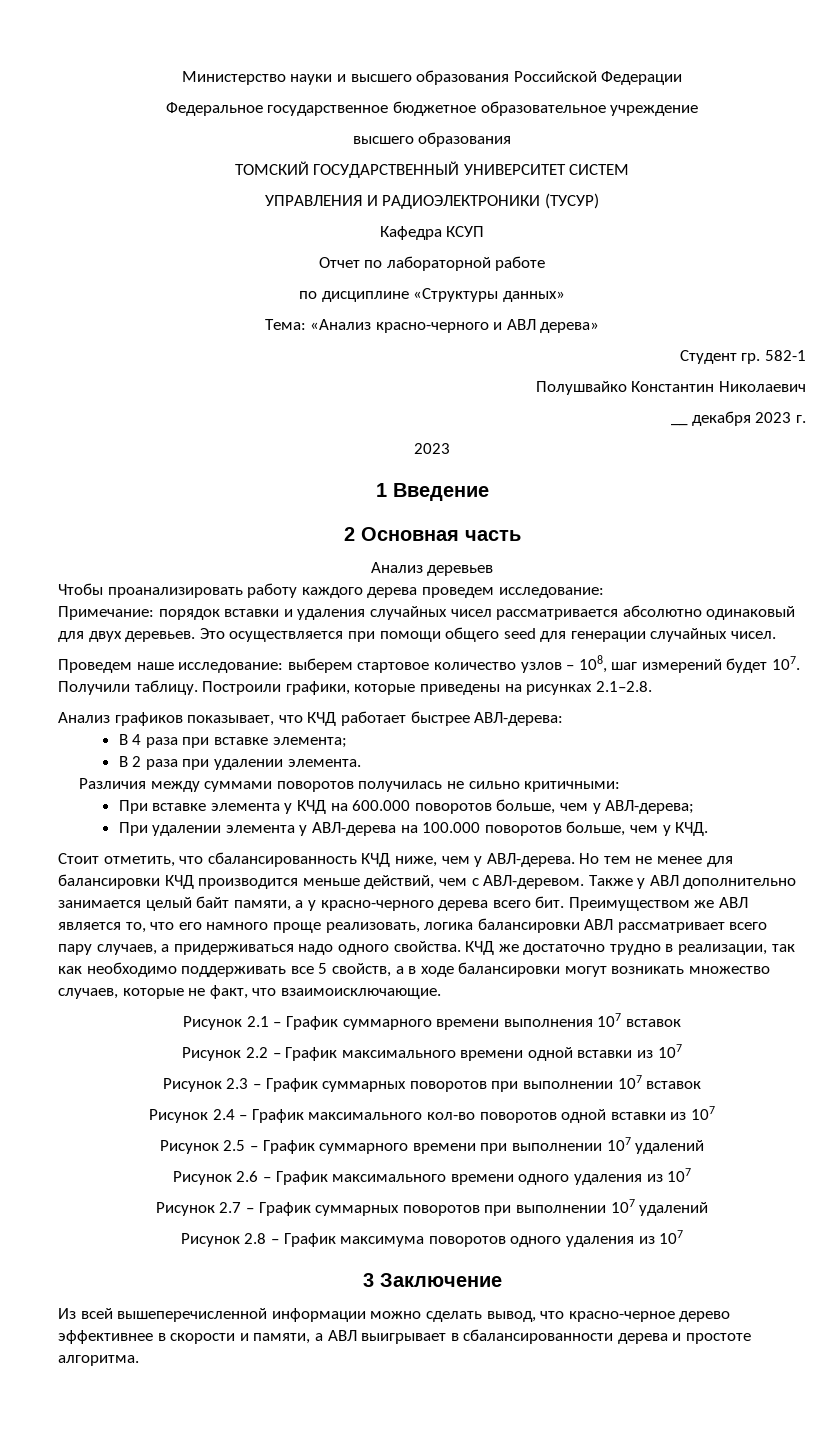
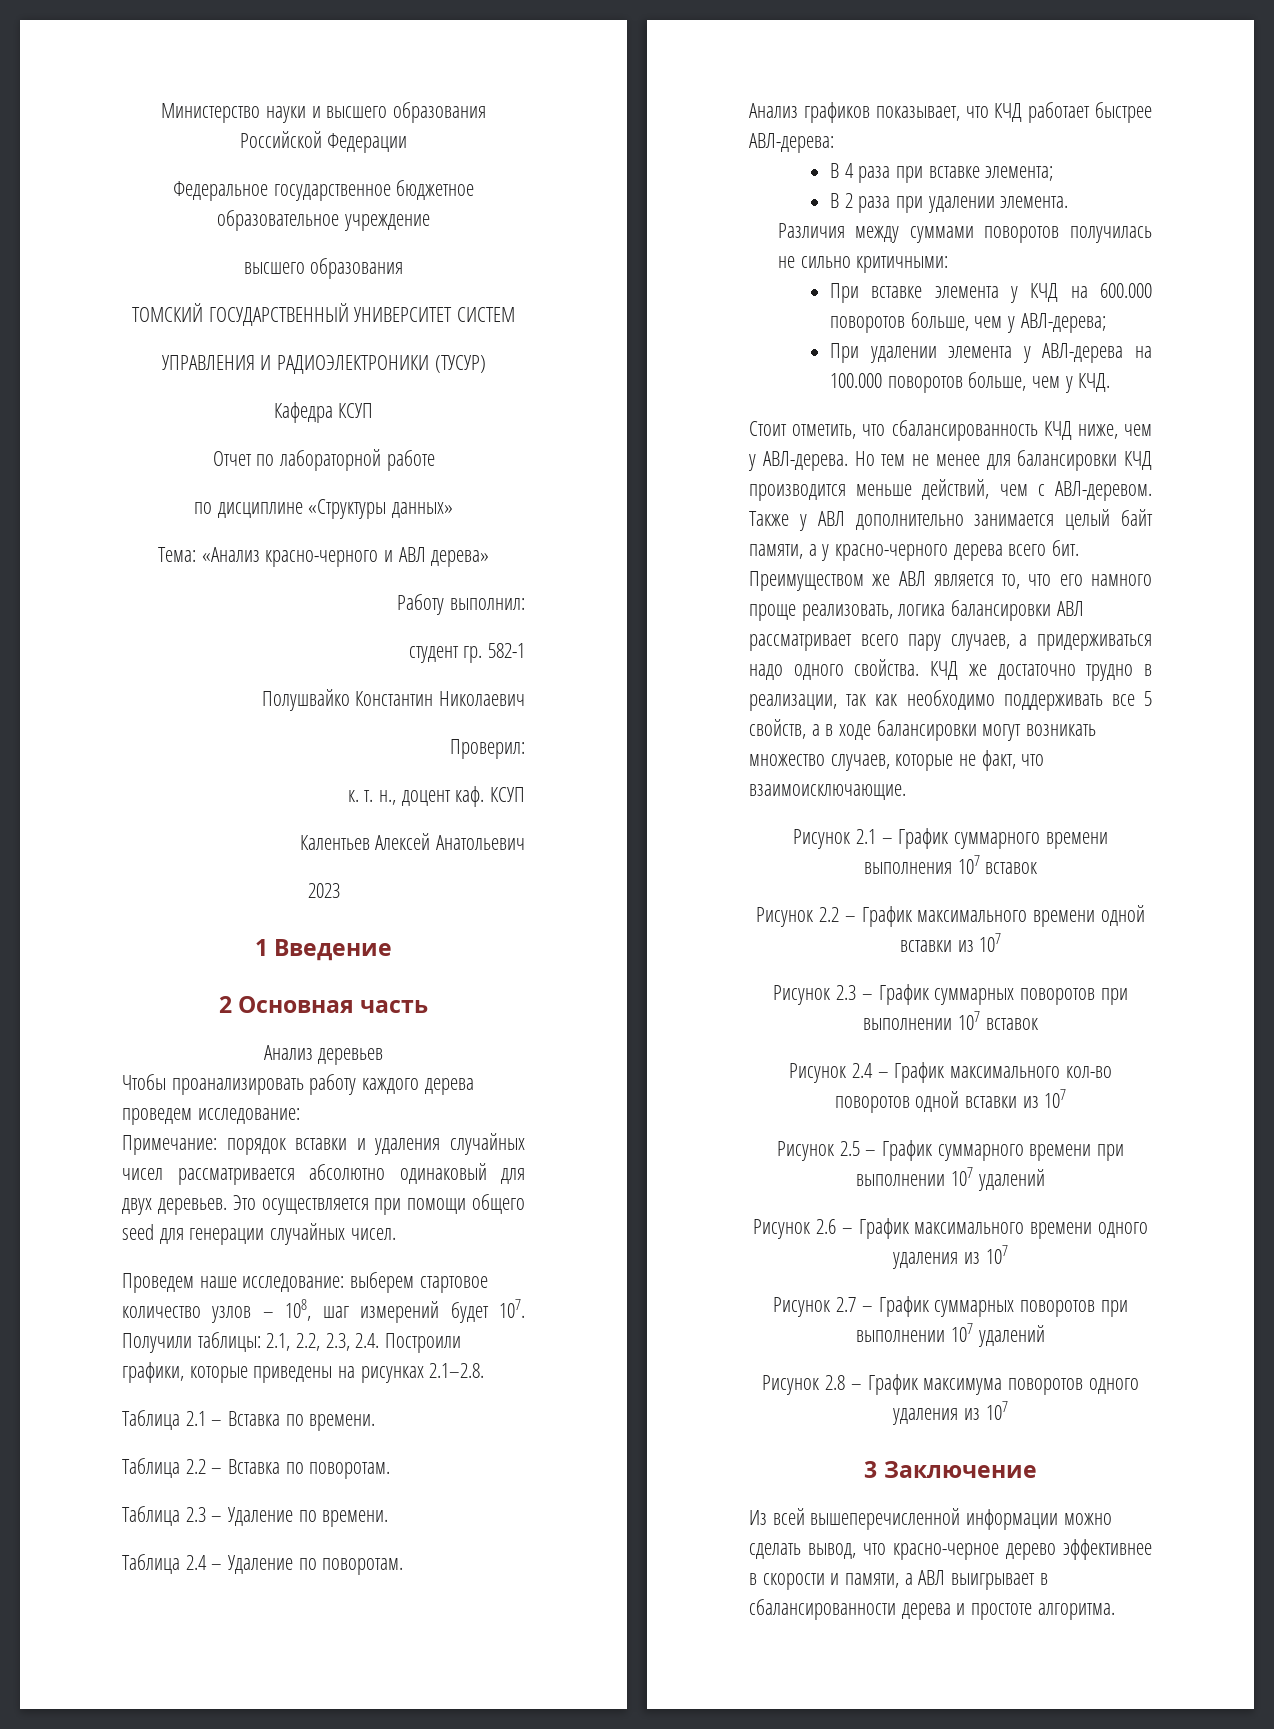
- Студент гр.
+ Работу выполнил:
+ студент гр.
- __ декабря 2023 г.
+ Проверил:
+ к. т. н., доцент каф. КСУП
+ Калентьев Алексей Анатольевич
- Проведем наше исследование: выберем стартовое количество узлов – 108, шаг измерений будет 107. Получили таблицу. Построили графики, которые приведены на рисунках 2.1–2.8.
+ Проведем наше исследование: выберем стартовое количество узлов – 108, шаг измерений будет 107. Получили таблицы: 2.1, 2.2, 2.3, 2.4. Построили графики, которые приведены на рисунках 2.1–2.8.
+ Таблица 2.1 – Вставка по времени.
+ Таблица 2.2 – Вставка по поворотам.
+ Таблица 2.3 – Удаление по времени.
+ Таблица 2.4 – Удаление по поворотам.

